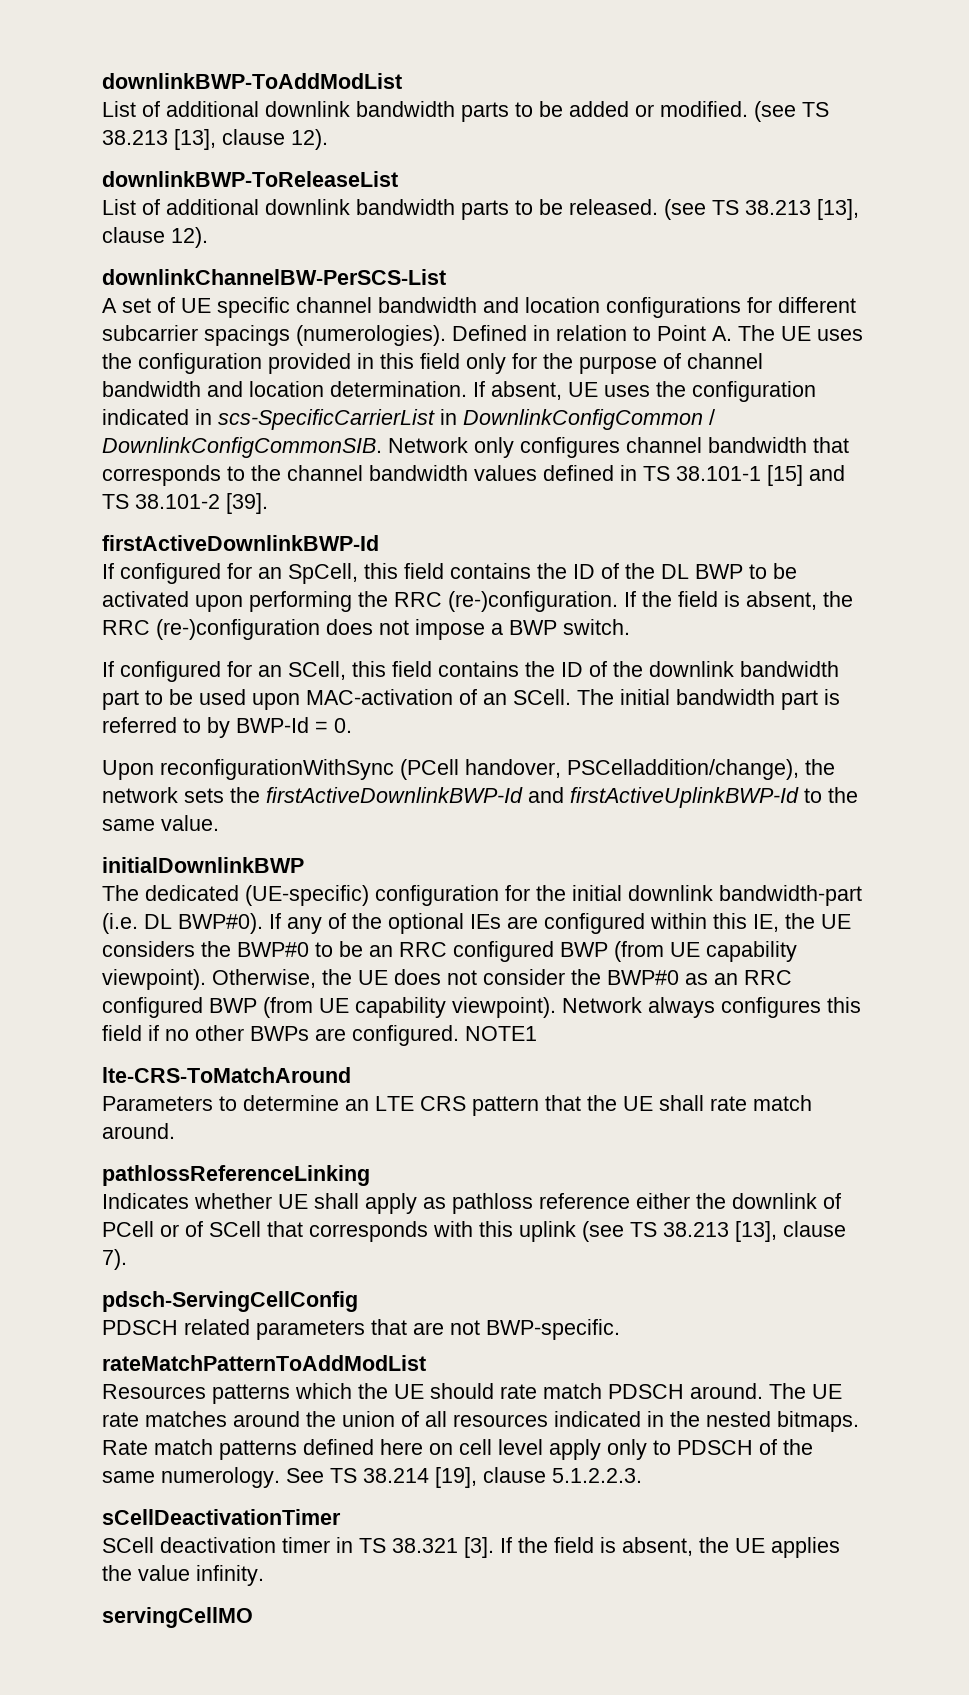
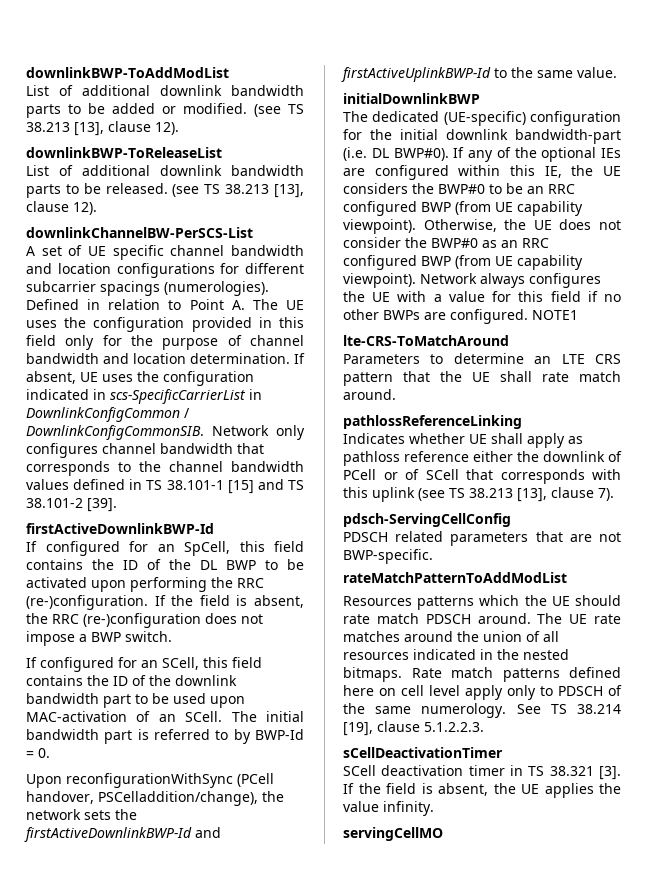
- Network always configures this field if no other BWPs are configured.
+ Network always configures the UE with a value for this field if no other BWPs are configured.

